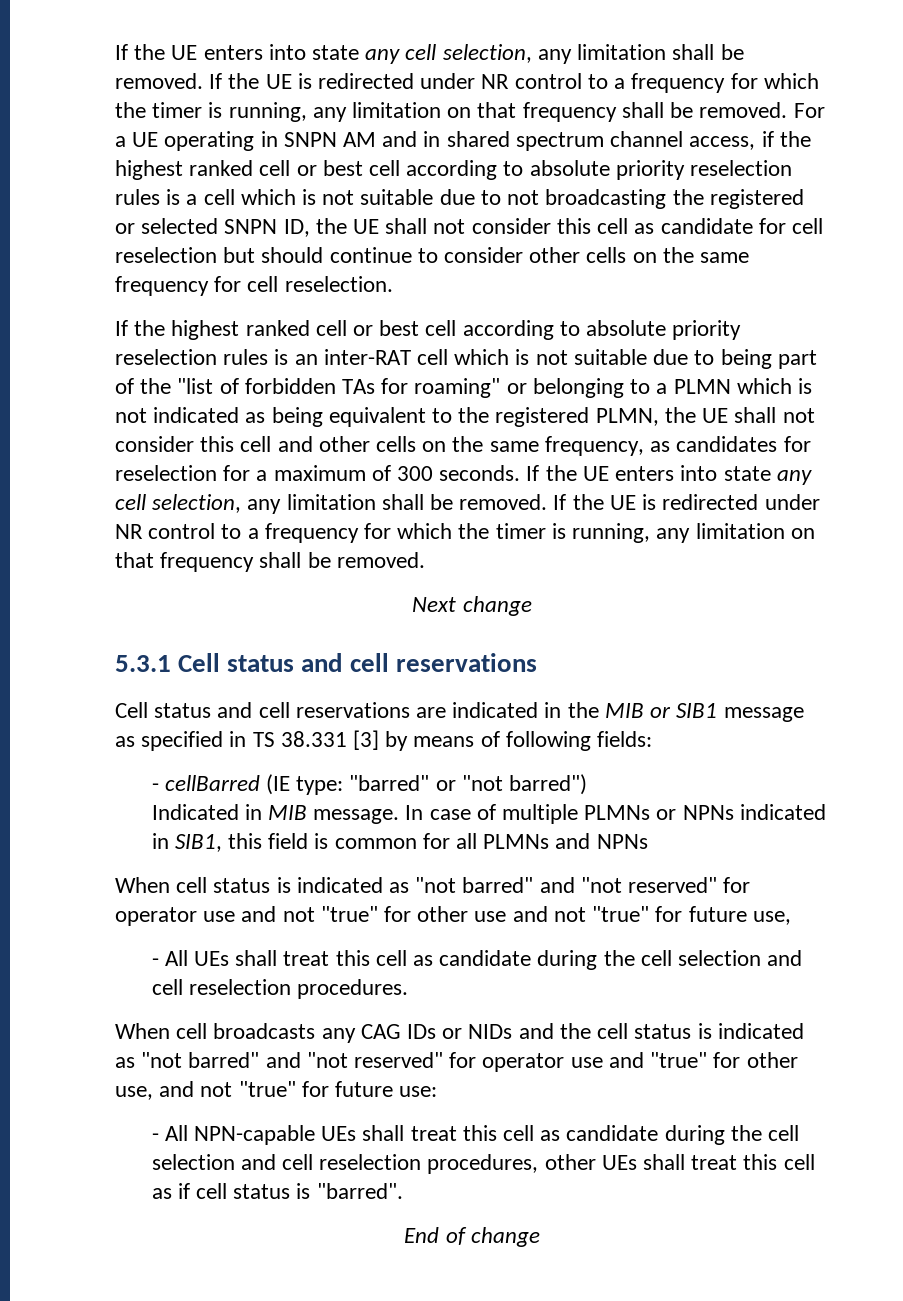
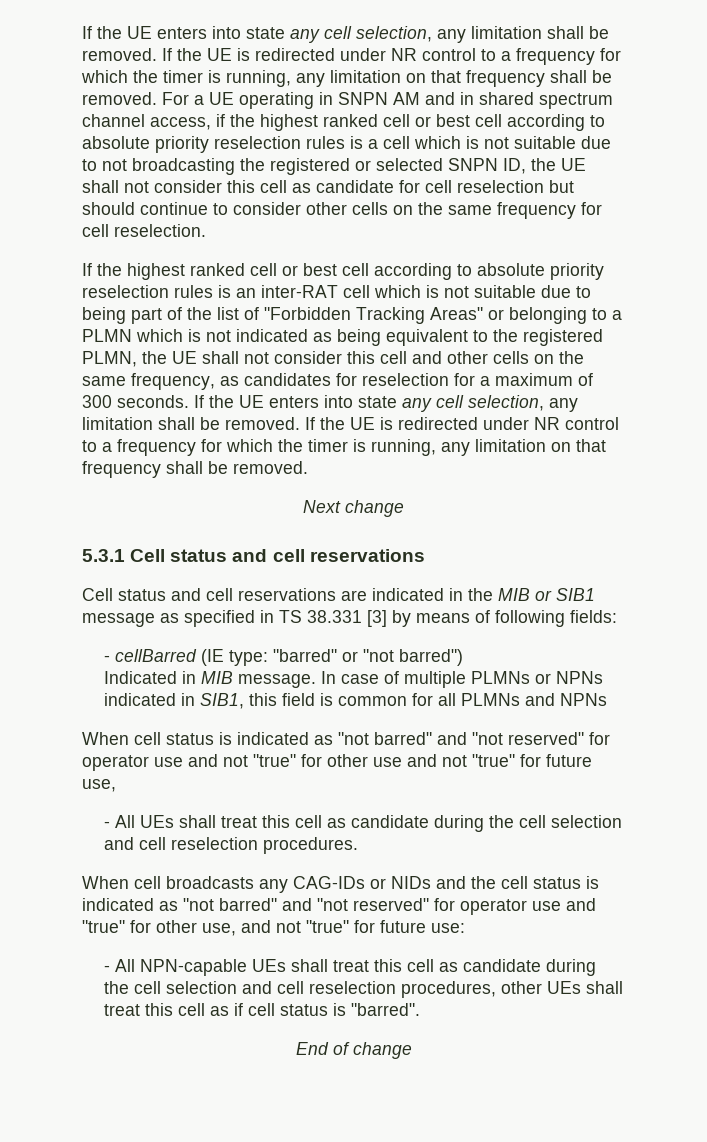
- If the highest ranked cell or best cell according to absolute priority reselection rules is an inter-RAT cell which is not suitable due to being part of the "list of forbidden TAs for roaming" or belonging to a PLMN which is not indicated as being equivalent to the registered PLMN, the UE shall not consider this cell and other cells on the same frequency, as candidates for reselection for a maximum of 300 seconds.
+ If the highest ranked cell or best cell according to absolute priority reselection rules is an inter-RAT cell which is not suitable due to being part of the list of "Forbidden Tracking Areas" or belonging to a PLMN which is not indicated as being equivalent to the registered PLMN, the UE shall not consider this cell and other cells on the same frequency, as candidates for reselection for a maximum of 300 seconds.
- When cell broadcasts any CAG IDs or NIDs and the cell status is indicated as "not barred" and "not reserved" for operator use and "true" for other use, and not "true" for future use:
+ When cell broadcasts any CAG-IDs or NIDs and the cell status is indicated as "not barred" and "not reserved" for operator use and "true" for other use, and not "true" for future use:

